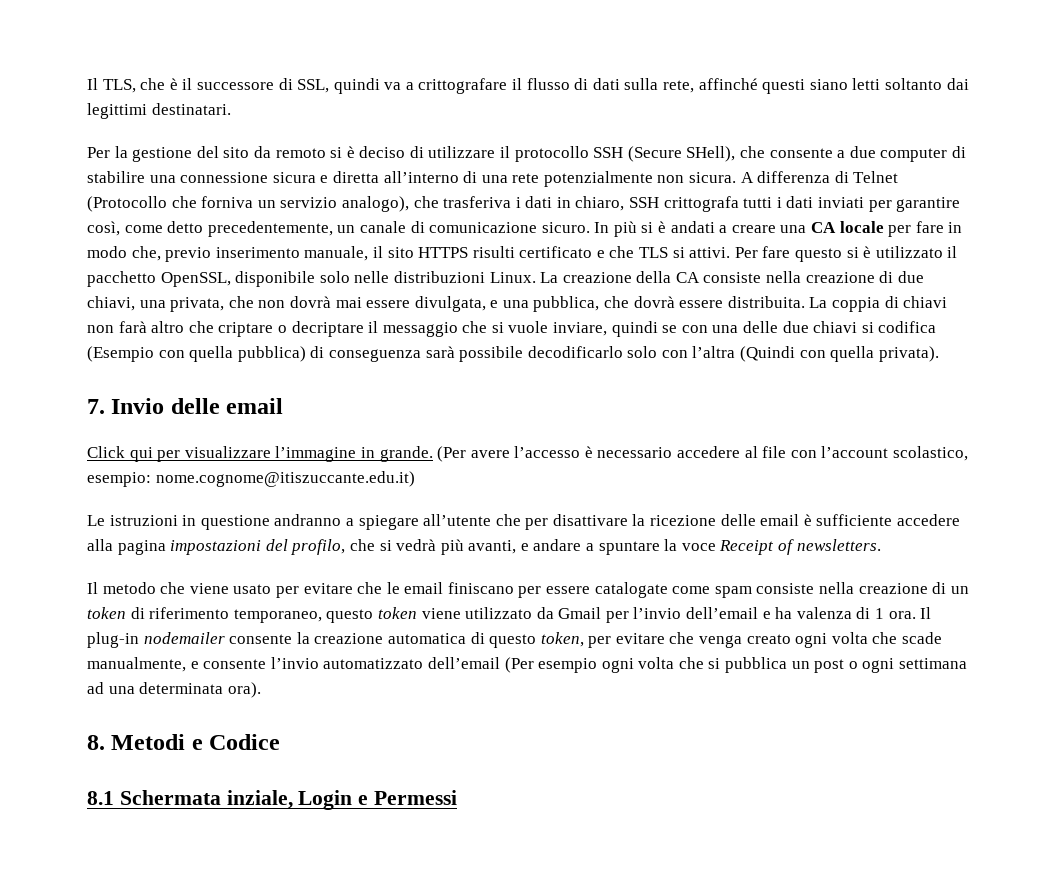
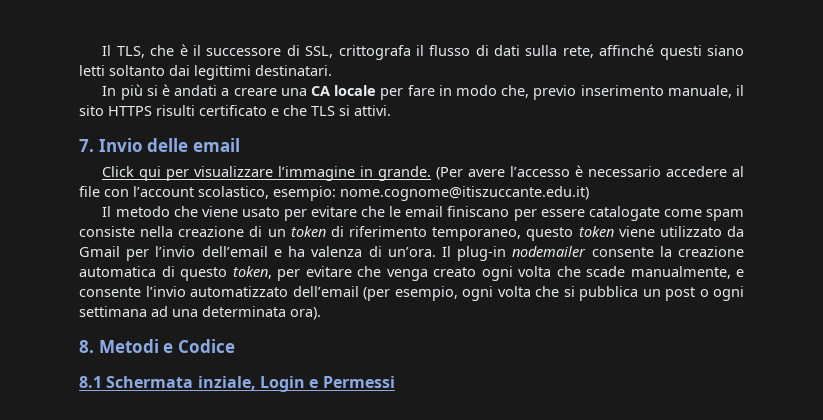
- Il TLS, che è il successore di SSL, quindi va a crittografare il flusso di dati sulla rete, affinché questi siano letti soltanto dai legittimi destinatari.
+ Il TLS, che è il successore di SSL, crittografa il flusso di dati sulla rete, affinché questi siano letti soltanto dai legittimi destinatari.
- Per la gestione del sito da remoto si è deciso di utilizzare il protocollo SSH (Secure SHell), che consente a due computer di stabilire una connessione sicura e diretta all’interno di una rete potenzialmente non sicura. A differenza di Telnet (Protocollo che forniva un servizio analogo), che trasferiva i dati in chiaro, SSH crittografa tutti i dati inviati per garantire così, come detto precedentemente, un canale di comunicazione sicuro.
- Per fare questo si è utilizzato il pacchetto OpenSSL, disponibile solo nelle distribuzioni Linux. La creazione della CA consiste nella creazione di due chiavi, una privata, che non dovrà mai essere divulgata, e una pubblica, che dovrà essere distribuita. La coppia di chiavi non farà altro che criptare o decriptare il messaggio che si vuole inviare, quindi se con una delle due chiavi si codifica (Esempio con quella pubblica) di conseguenza sarà possibile decodificarlo solo con l’altra (Quindi con quella privata).
- Le istruzioni in questione andranno a spiegare all’utente che per disattivare la ricezione delle email è sufficiente accedere alla pagina impostazioni del profilo, che si vedrà più avanti, e andare a spuntare la voce Receipt of newsletters.
- Il metodo che viene usato per evitare che le email finiscano per essere catalogate come spam consiste nella creazione di un token di riferimento temporaneo, questo token viene utilizzato da Gmail per l’invio dell’email e ha valenza di 1 ora.
+ Il metodo che viene usato per evitare che le email finiscano per essere catalogate come spam consiste nella creazione di un token di riferimento temporaneo, questo token viene utilizzato da Gmail per l’invio dell’email e ha valenza di un’ora.
- Il plug-in nodemailer consente la creazione automatica di questo token, per evitare che venga creato ogni volta che scade manualmente, e consente l’invio automatizzato dell’email (Per esempio ogni volta che si pubblica un post o ogni settimana ad una determinata ora).
+ Il plug-in nodemailer consente la creazione automatica di questo token, per evitare che venga creato ogni volta che scade manualmente, e consente l’invio automatizzato dell’email (per esempio, ogni volta che si pubblica un post o ogni settimana ad una determinata ora).

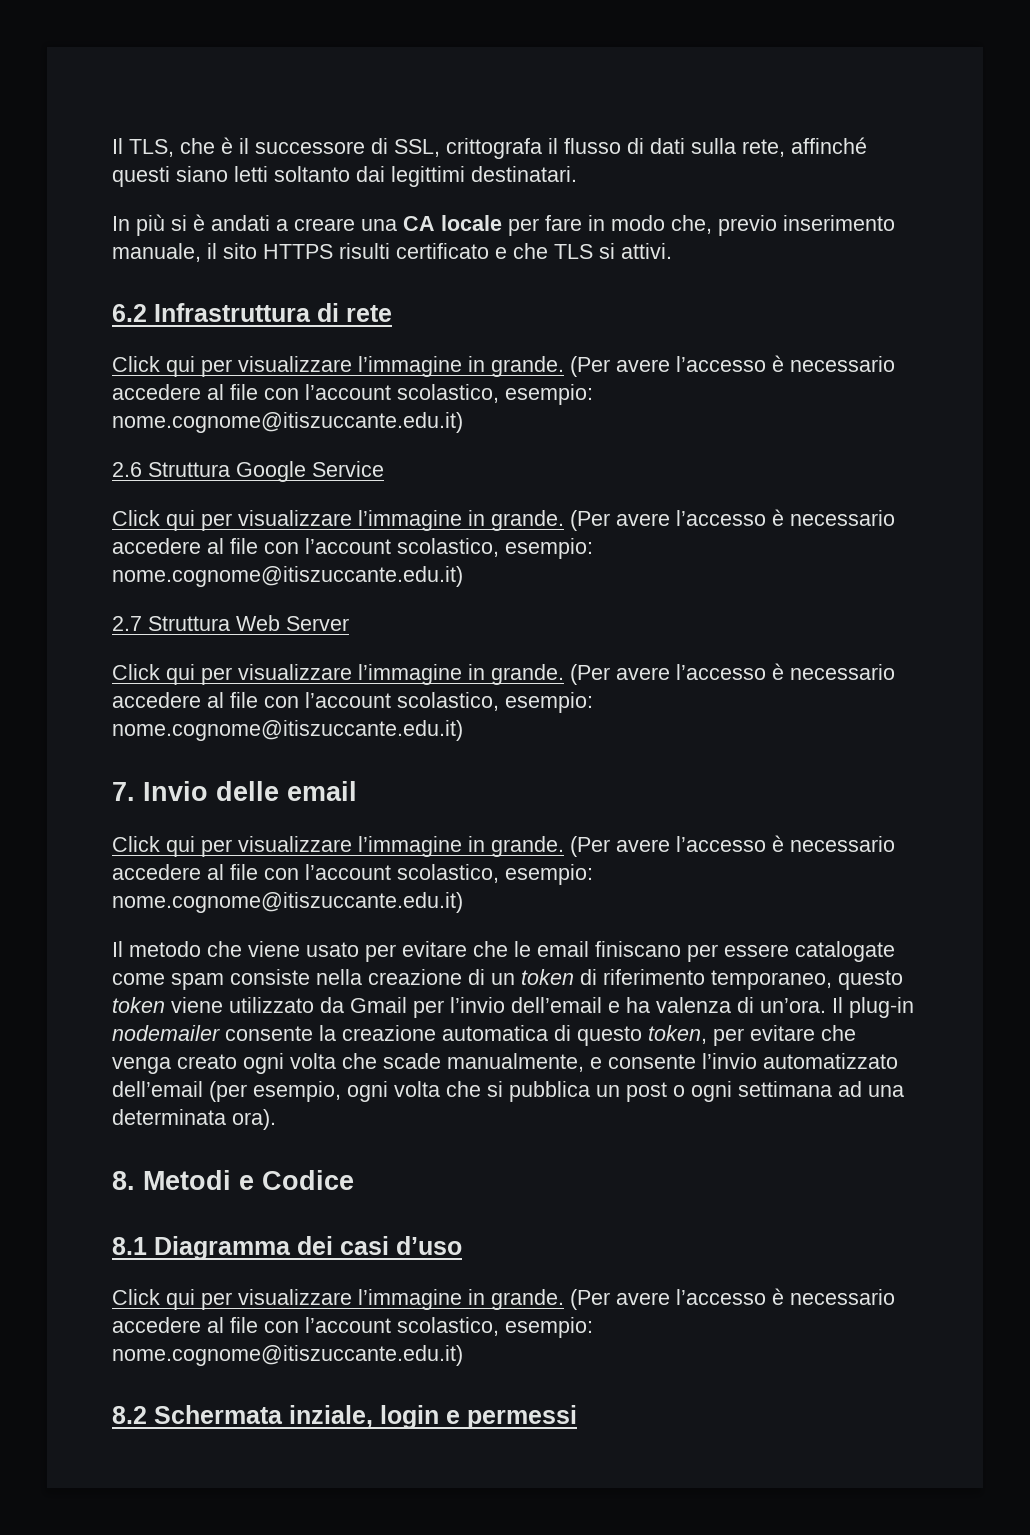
+ 6.2 Infrastruttura di rete
+ Click qui per visualizzare l’immagine in grande. (Per avere l’accesso è necessario accedere al file con l’account scolastico, esempio: nome.cognome@itiszuccante.edu.it)
+ 2.6 Struttura Google Service
+ Click qui per visualizzare l’immagine in grande. (Per avere l’accesso è necessario accedere al file con l’account scolastico, esempio: nome.cognome@itiszuccante.edu.it)
+ 2.7 Struttura Web Server
+ Click qui per visualizzare l’immagine in grande. (Per avere l’accesso è necessario accedere al file con l’account scolastico, esempio: nome.cognome@itiszuccante.edu.it)
- 8.1 Schermata inziale, Login e Permessi
+ 8.1 Diagramma dei casi d’uso
+ Click qui per visualizzare l’immagine in grande. (Per avere l’accesso è necessario accedere al file con l’account scolastico, esempio: nome.cognome@itiszuccante.edu.it)
+ 8.2 Schermata inziale, login e permessi

